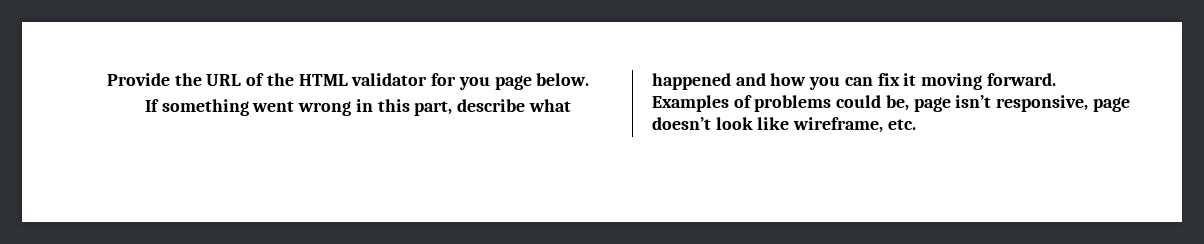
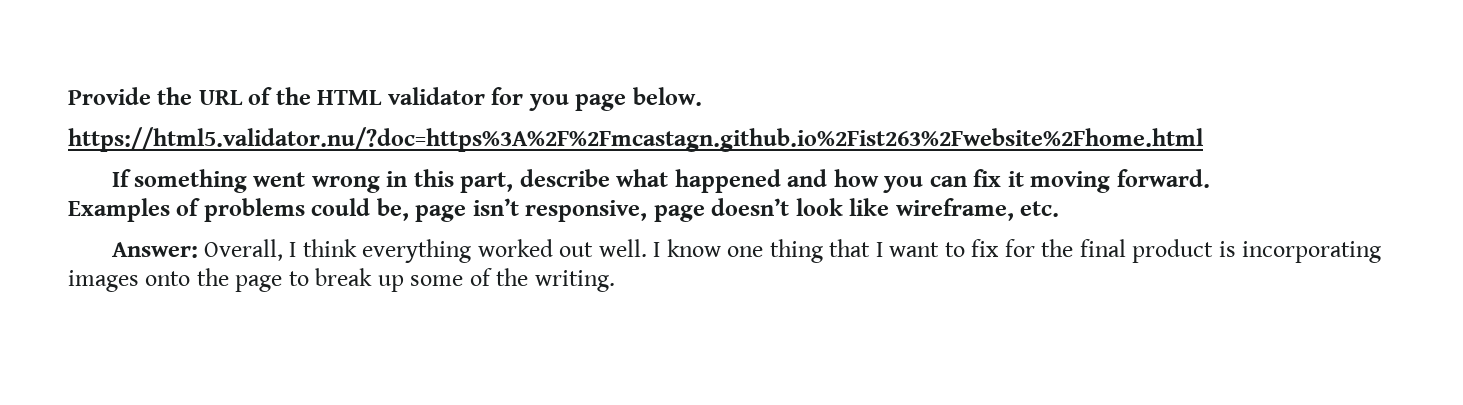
+ https://html5.validator.nu/?doc=https%3A%2F%2Fmcastagn.github.io%2Fist263%2Fwebsite%2Fhome.html
+ Answer: Overall, I think everything worked out well. I know one thing that I want to fix for the final product is incorporating images onto the page to break up some of the writing.

